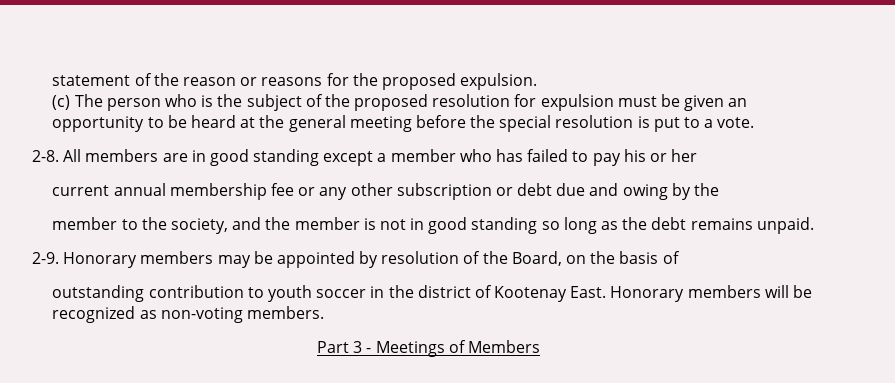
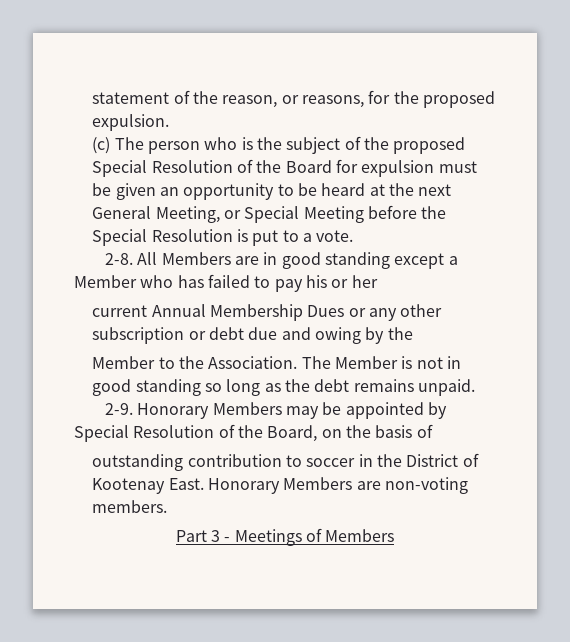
- statement of the reason or reasons for the proposed expulsion.
+ statement of the reason, or reasons, for the proposed expulsion.
- (c) The person who is the subject of the proposed resolution for expulsion must be given an opportunity to be heard at the general meeting before the special resolution is put to a vote.
+ (c) The person who is the subject of the proposed Special Resolution of the Board for expulsion must be given an opportunity to be heard at the next General Meeting, or Special Meeting before the Special Resolution is put to a vote.
- All members are in good standing except a member who has failed to pay his or her
+ All Members are in good standing except a Member who has failed to pay his or her
- current annual membership fee or any other subscription or debt due and owing by the
+ current Annual Membership Dues or any other subscription or debt due and owing by the
- member to the society, and the member is not in good standing so long as the debt remains unpaid.
+ Member to the Association. The Member is not in good standing so long as the debt remains unpaid.
- Honorary members may be appointed by resolution of the Board, on the basis of
+ Honorary Members may be appointed by Special Resolution of the Board, on the basis of
- outstanding contribution to youth soccer in the district of Kootenay East.
+ outstanding contribution to soccer in the District of Kootenay East.
- Honorary members will be recognized as non-voting members.
+ Honorary Members are non-voting members.

